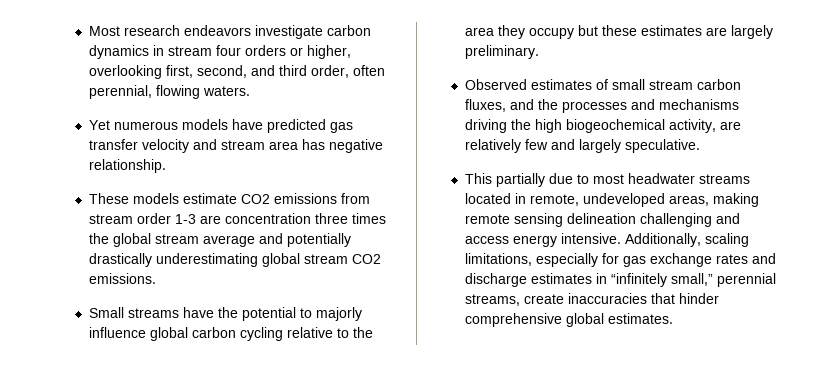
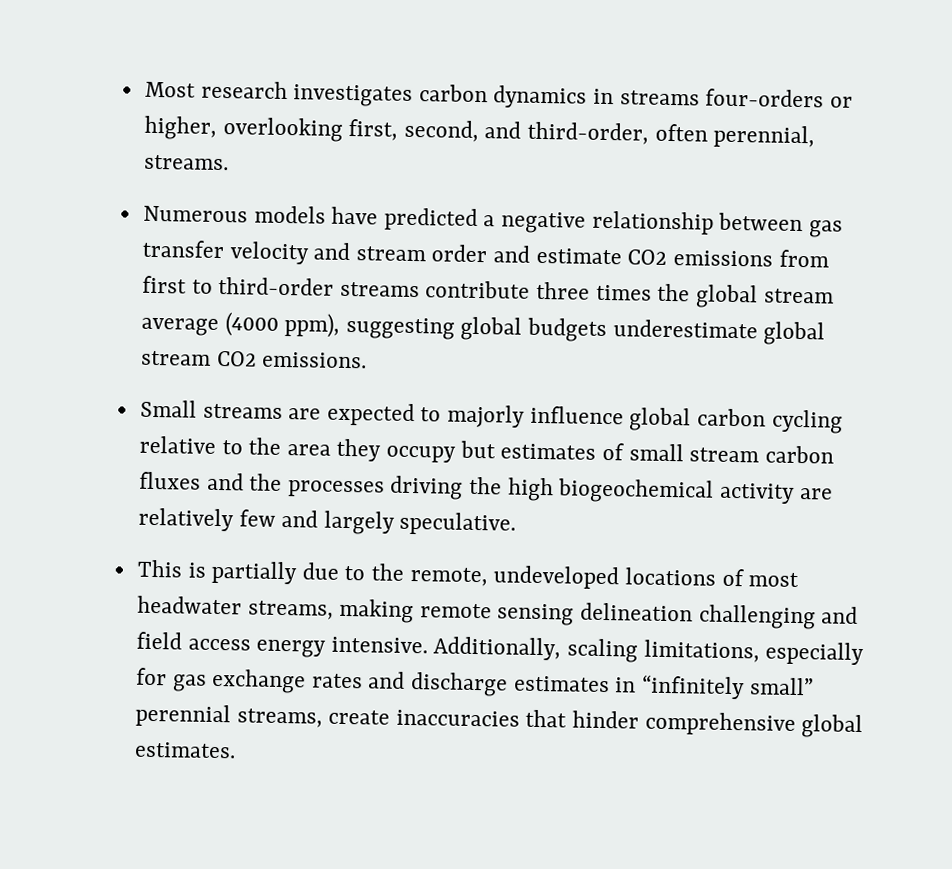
- Most research endeavors investigate carbon dynamics in stream four orders or higher, overlooking first, second, and third order, often perennial, flowing waters.
- Yet numerous models have predicted gas transfer velocity and stream area has negative relationship.
- These models estimate CO2 emissions from stream order 1-3 are concentration three times the global stream average and potentially drastically underestimating global stream CO2 emissions.
+ Most research investigates carbon dynamics in streams four-orders or higher, overlooking first, second, and third-order, often perennial, streams.
+ Numerous models have predicted a negative relationship between gas transfer velocity and stream order and estimate CO2 emissions from first to third-order streams contribute three times the global stream average (4000 ppm), suggesting global budgets underestimate global stream CO2 emissions.
- Small streams have the potential to majorly influence global carbon cycling relative to the area they occupy but these estimates are largely preliminary.
- Observed estimates of small stream carbon fluxes, and the processes and mechanisms driving the high biogeochemical activity, are relatively few and largely speculative.
+ Small streams are expected to majorly influence global carbon cycling relative to the area they occupy but estimates of small stream carbon fluxes and the processes driving the high biogeochemical activity are relatively few and largely speculative.
- This partially due to most headwater streams located in remote, undeveloped areas, making remote sensing delineation challenging and access energy intensive.
+ This is partially due to the remote, undeveloped locations of most headwater streams, making remote sensing delineation challenging and field access energy intensive.
- Additionally, scaling limitations, especially for gas exchange rates and discharge estimates in “infinitely small,” perennial streams, create inaccuracies that hinder comprehensive global estimates.
+ Additionally, scaling limitations, especially for gas exchange rates and discharge estimates in “infinitely small” perennial streams, create inaccuracies that hinder comprehensive global estimates.

